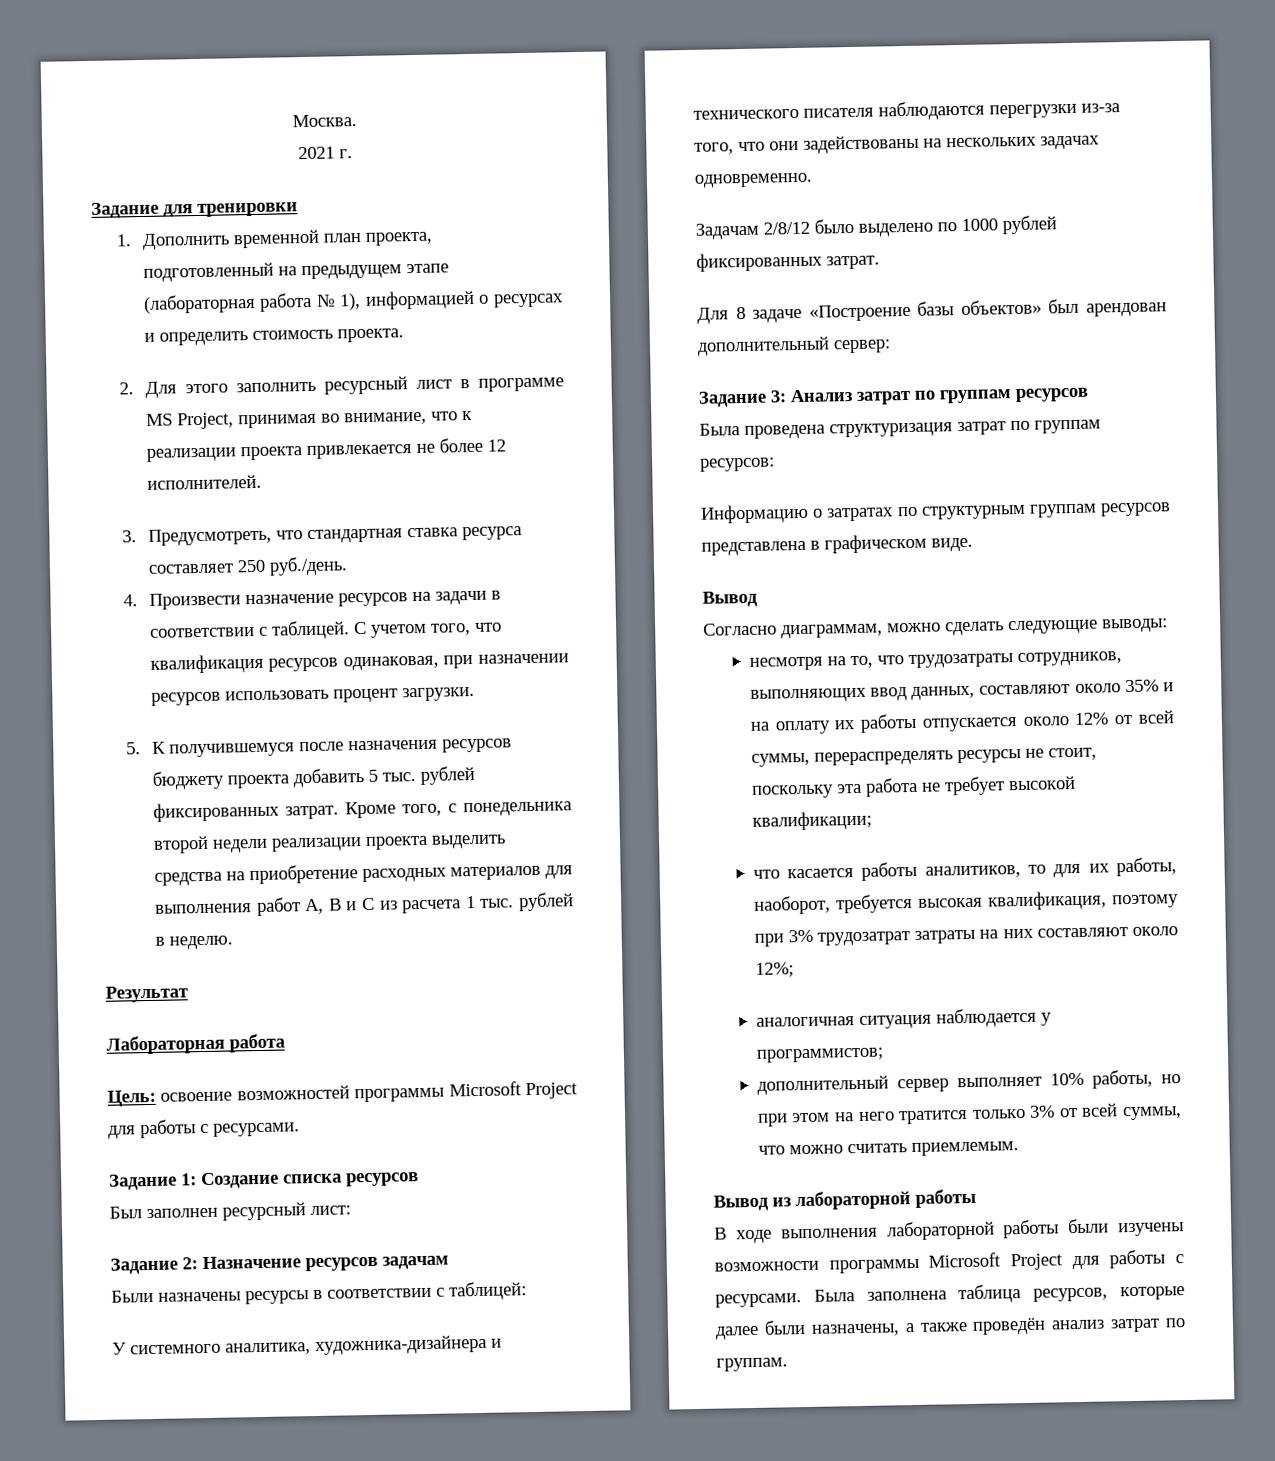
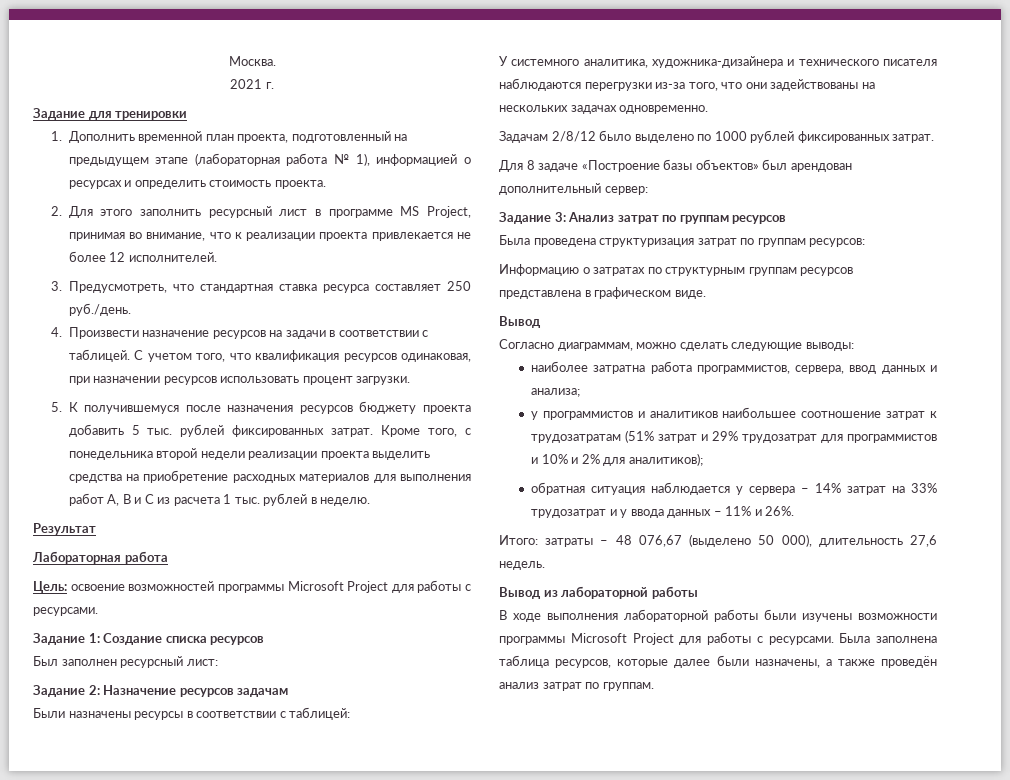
- несмотря на то, что трудозатраты сотрудников, выполняющих ввод данных, составляют около 35% и на оплату их работы отпускается около 12% от всей суммы, перераспределять ресурсы не стоит, поскольку эта работа не требует высокой квалификации;
- что касается работы аналитиков, то для их работы, наоборот, требуется высокая квалификация, поэтому при 3% трудозатрат затраты на них составляют около 12%;
- аналогичная ситуация наблюдается у программистов;
- дополнительный сервер выполняет 10% работы, но при этом на него тратится только 3% от всей суммы, что можно считать приемлемым.
+ наиболее затратна работа программистов, сервера, ввод данных и анализа;
+ у программистов и аналитиков наибольшее соотношение затрат к трудозатратам (51% затрат и 29% трудозатрат для программистов и 10% и 2% для аналитиков);
+ обратная ситуация наблюдается у сервера – 14% затрат на 33% трудозатрат и у ввода данных – 11% и 26%.
+ Итого: затраты – 48 076,67 (выделено 50 000), длительность 27,6 недель.

